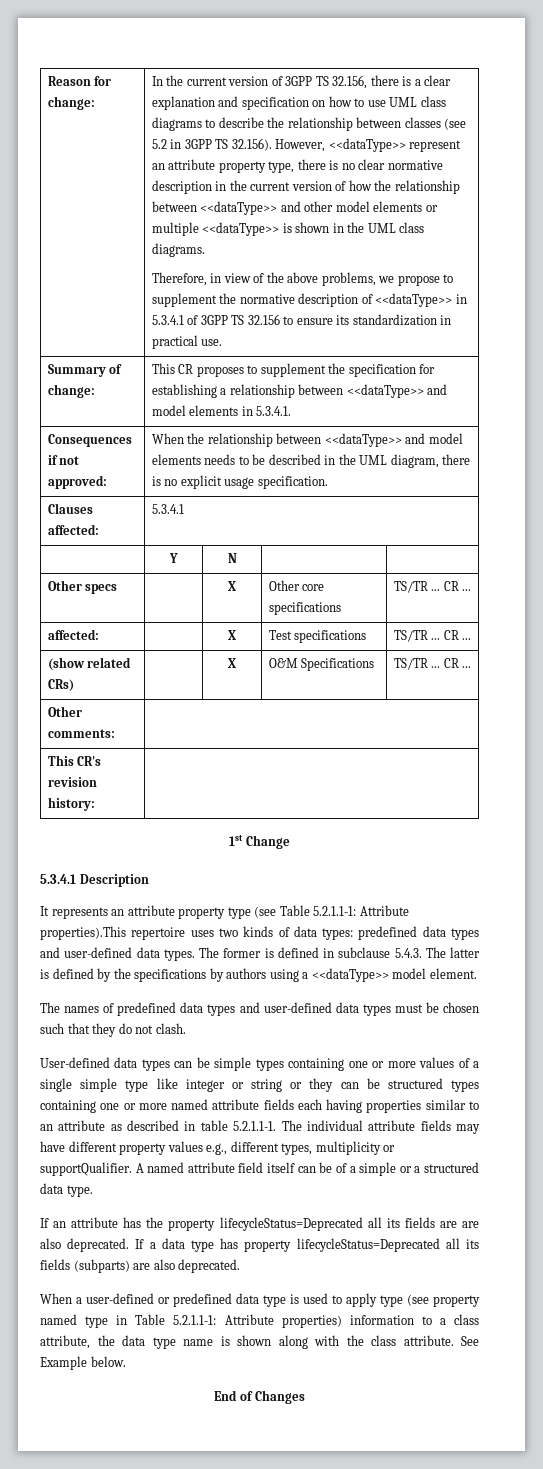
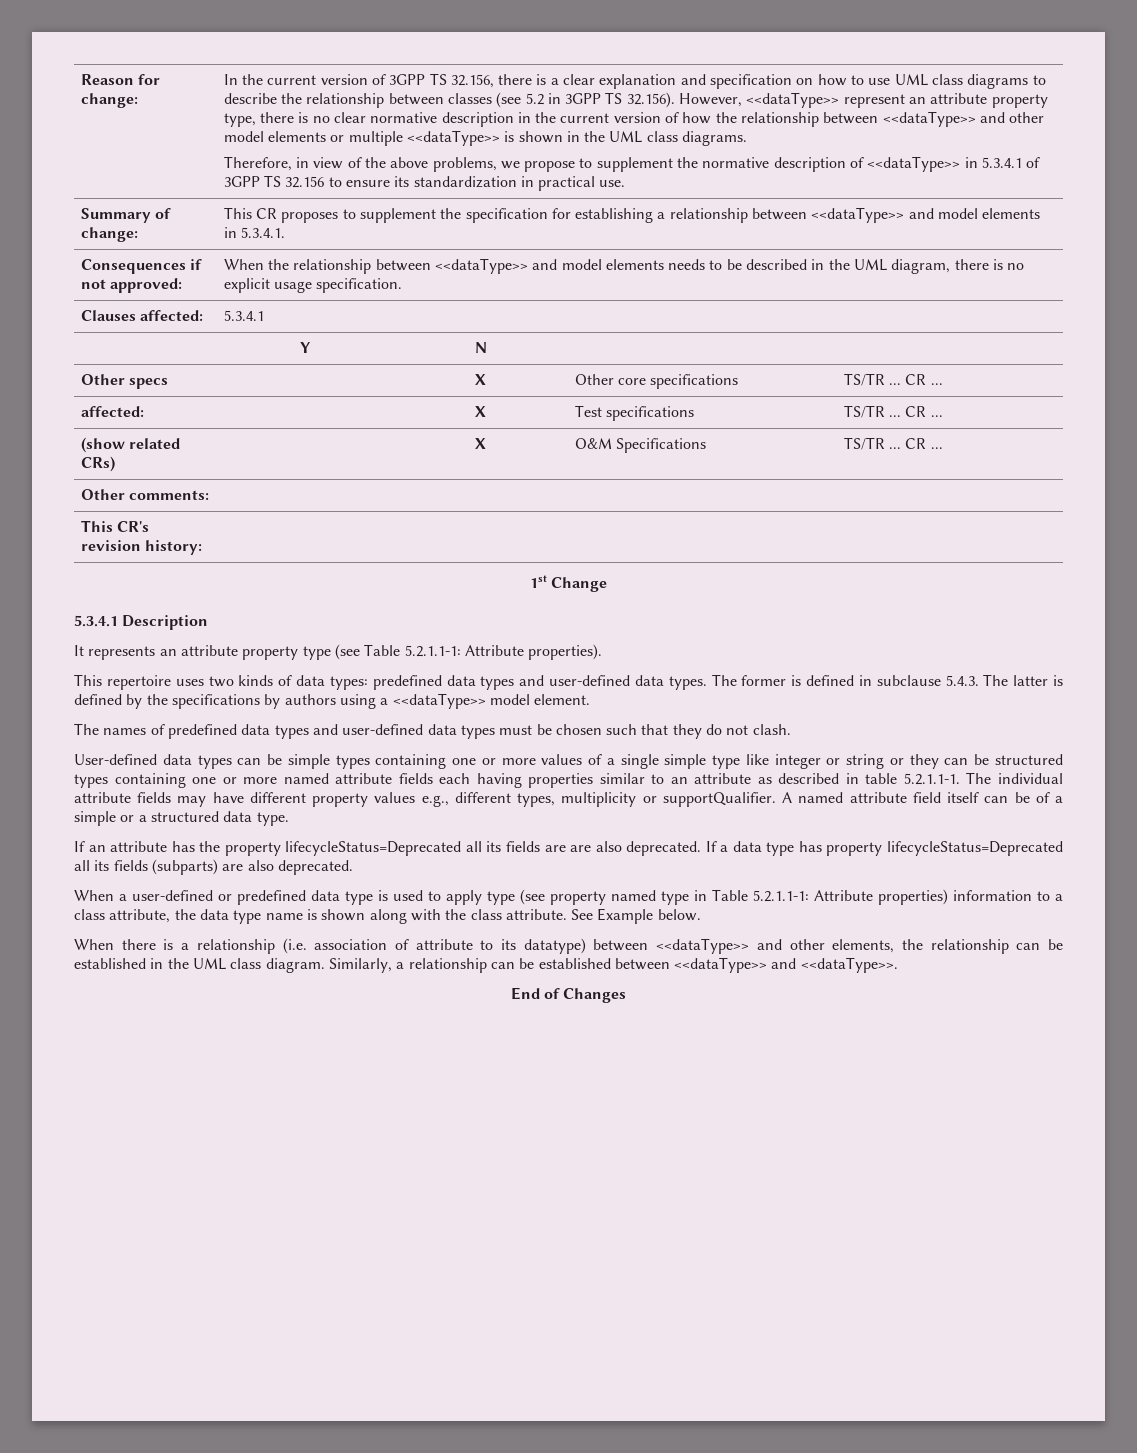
- It represents an attribute property type (see Table 5.2.1.1-1: Attribute properties).This repertoire uses two kinds of data types: predefined data types and user-defined data types.
+ It represents an attribute property type (see Table 5.2.1.1-1: Attribute properties).
+ This repertoire uses two kinds of data types: predefined data types and user-defined data types.
+ When there is a relationship (i.e. association of attribute to its datatype) between <<dataType>> and other elements, the relationship can be established in the UML class diagram. Similarly, a relationship can be established between <<dataType>> and <<dataType>>.

